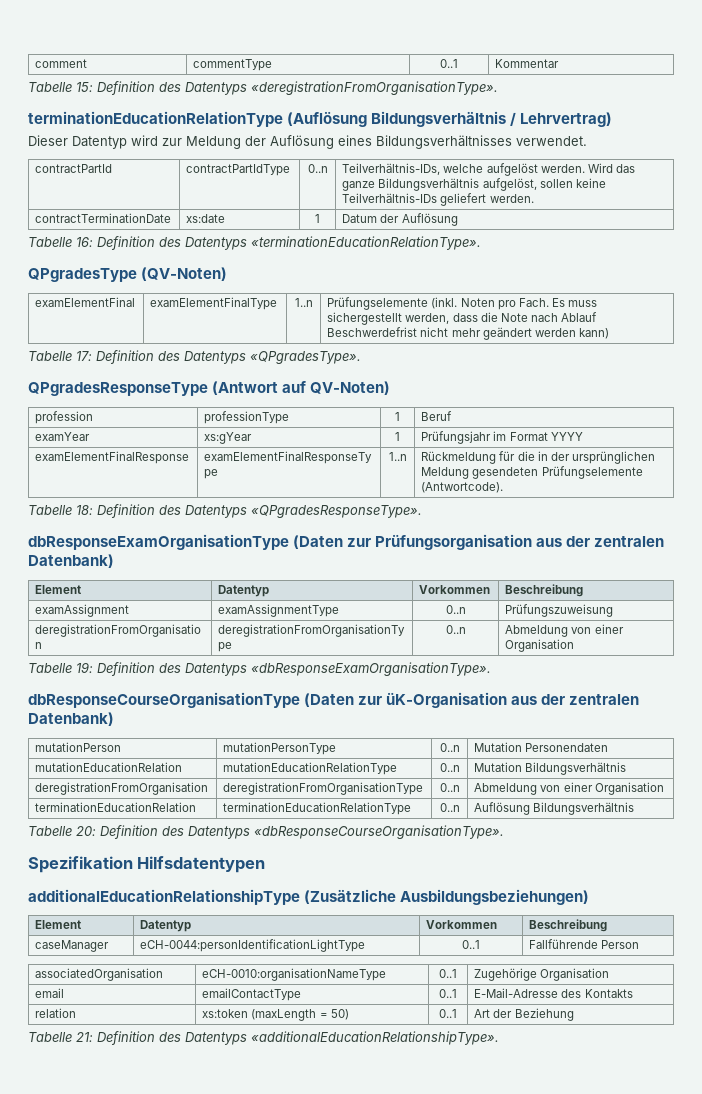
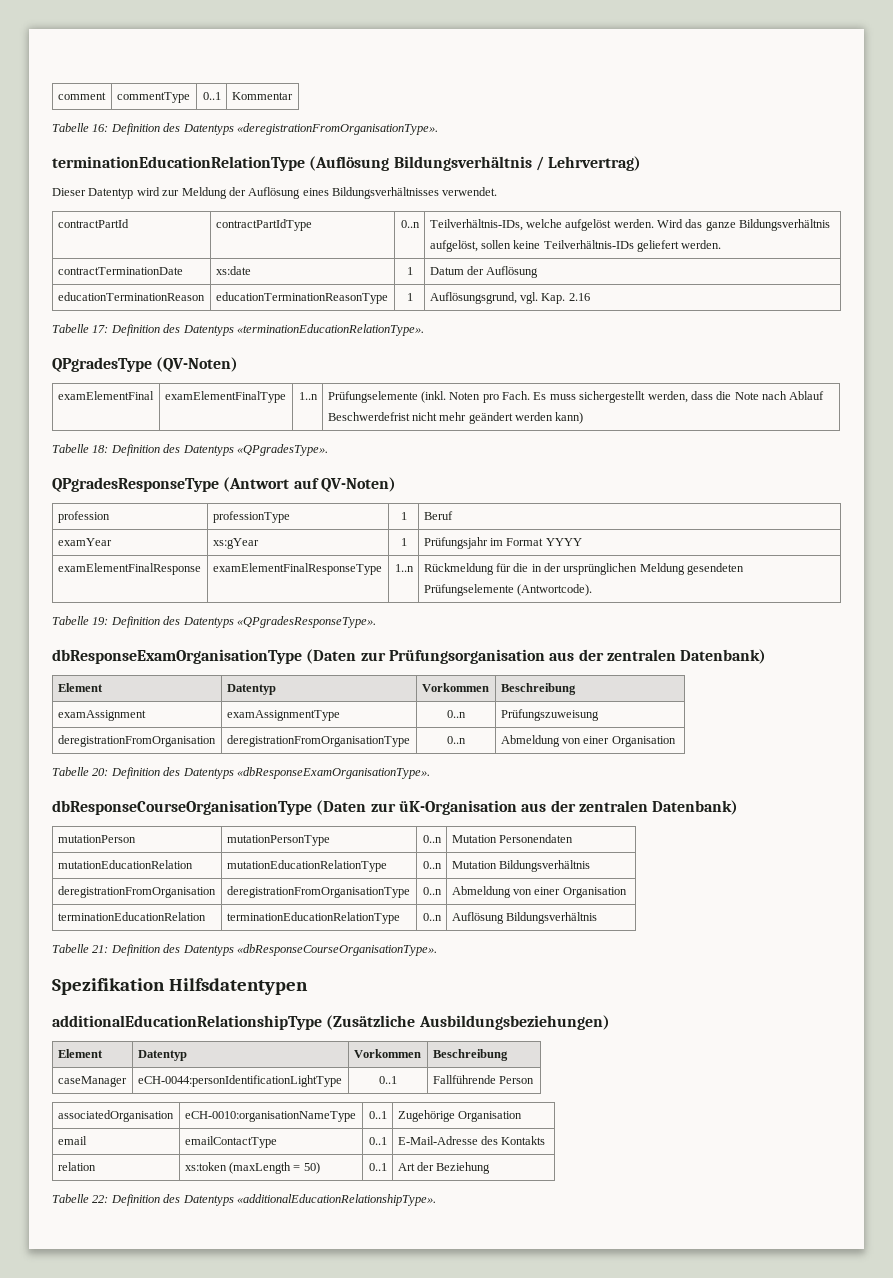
- Tabelle 15: Definition des Datentyps «deregistrationFromOrganisationType».
+ Tabelle 16: Definition des Datentyps «deregistrationFromOrganisationType».
- Tabelle 16: Definition des Datentyps «terminationEducationRelationType».
+ educationTerminationReason | educationTerminationReasonType | 1 | Auflösungsgrund, vgl. Kap. 2.16
+ Tabelle 17: Definition des Datentyps «terminationEducationRelationType».
- Tabelle 17: Definition des Datentyps «QPgradesType».
+ Tabelle 18: Definition des Datentyps «QPgradesType».
- Tabelle 18: Definition des Datentyps «QPgradesResponseType».
+ Tabelle 19: Definition des Datentyps «QPgradesResponseType».
- Tabelle 19: Definition des Datentyps «dbResponseExamOrganisationType».
+ Tabelle 20: Definition des Datentyps «dbResponseExamOrganisationType».
- Tabelle 20: Definition des Datentyps «dbResponseCourseOrganisationType».
+ Tabelle 21: Definition des Datentyps «dbResponseCourseOrganisationType».
- Tabelle 21: Definition des Datentyps «additionalEducationRelationshipType».
+ Tabelle 22: Definition des Datentyps «additionalEducationRelationshipType».

